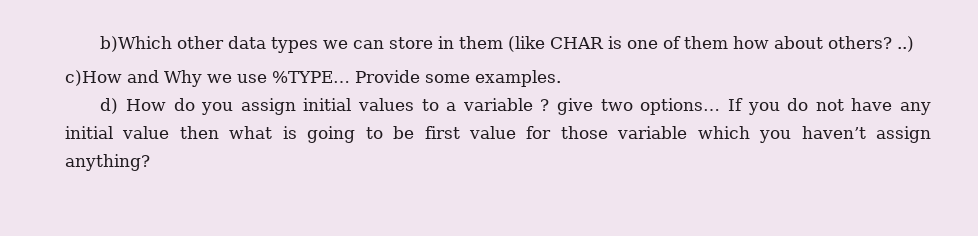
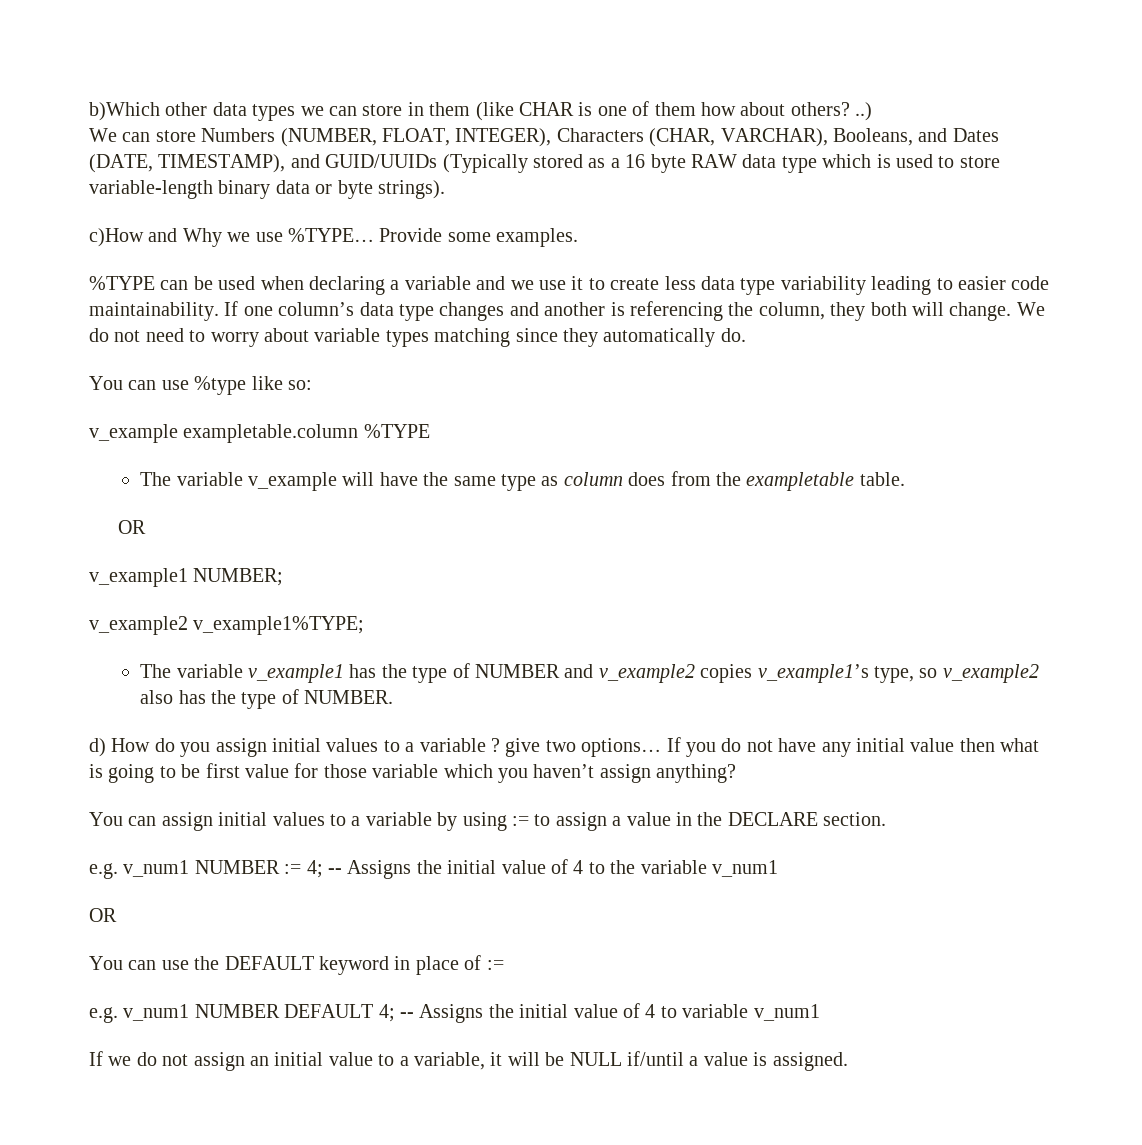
+ We can store Numbers (NUMBER, FLOAT, INTEGER), Characters (CHAR, VARCHAR), Booleans, and Dates (DATE, TIMESTAMP), and GUID/UUIDs (Typically stored as a 16 byte RAW data type which is used to store variable-length binary data or byte strings).
+ %TYPE can be used when declaring a variable and we use it to create less data type variability leading to easier code maintainability. If one column’s data type changes and another is referencing the column, they both will change. We do not need to worry about variable types matching since they automatically do.
+ You can use %type like so:
+ v_example exampletable.column %TYPE
+ The variable v_example will have the same type as column does from the exampletable table.
+ OR
+ v_example1 NUMBER;
+ v_example2 v_example1%TYPE;
+ The variable v_example1 has the type of NUMBER and v_example2 copies v_example1’s type, so v_example2 also has the type of NUMBER.
+ You can assign initial values to a variable by using := to assign a value in the DECLARE section.
+ e.g. v_num1 NUMBER := 4; -- Assigns the initial value of 4 to the variable v_num1
+ OR
+ You can use the DEFAULT keyword in place of :=
+ e.g. v_num1 NUMBER DEFAULT 4; -- Assigns the initial value of 4 to variable v_num1
+ If we do not assign an initial value to a variable, it will be NULL if/until a value is assigned.

